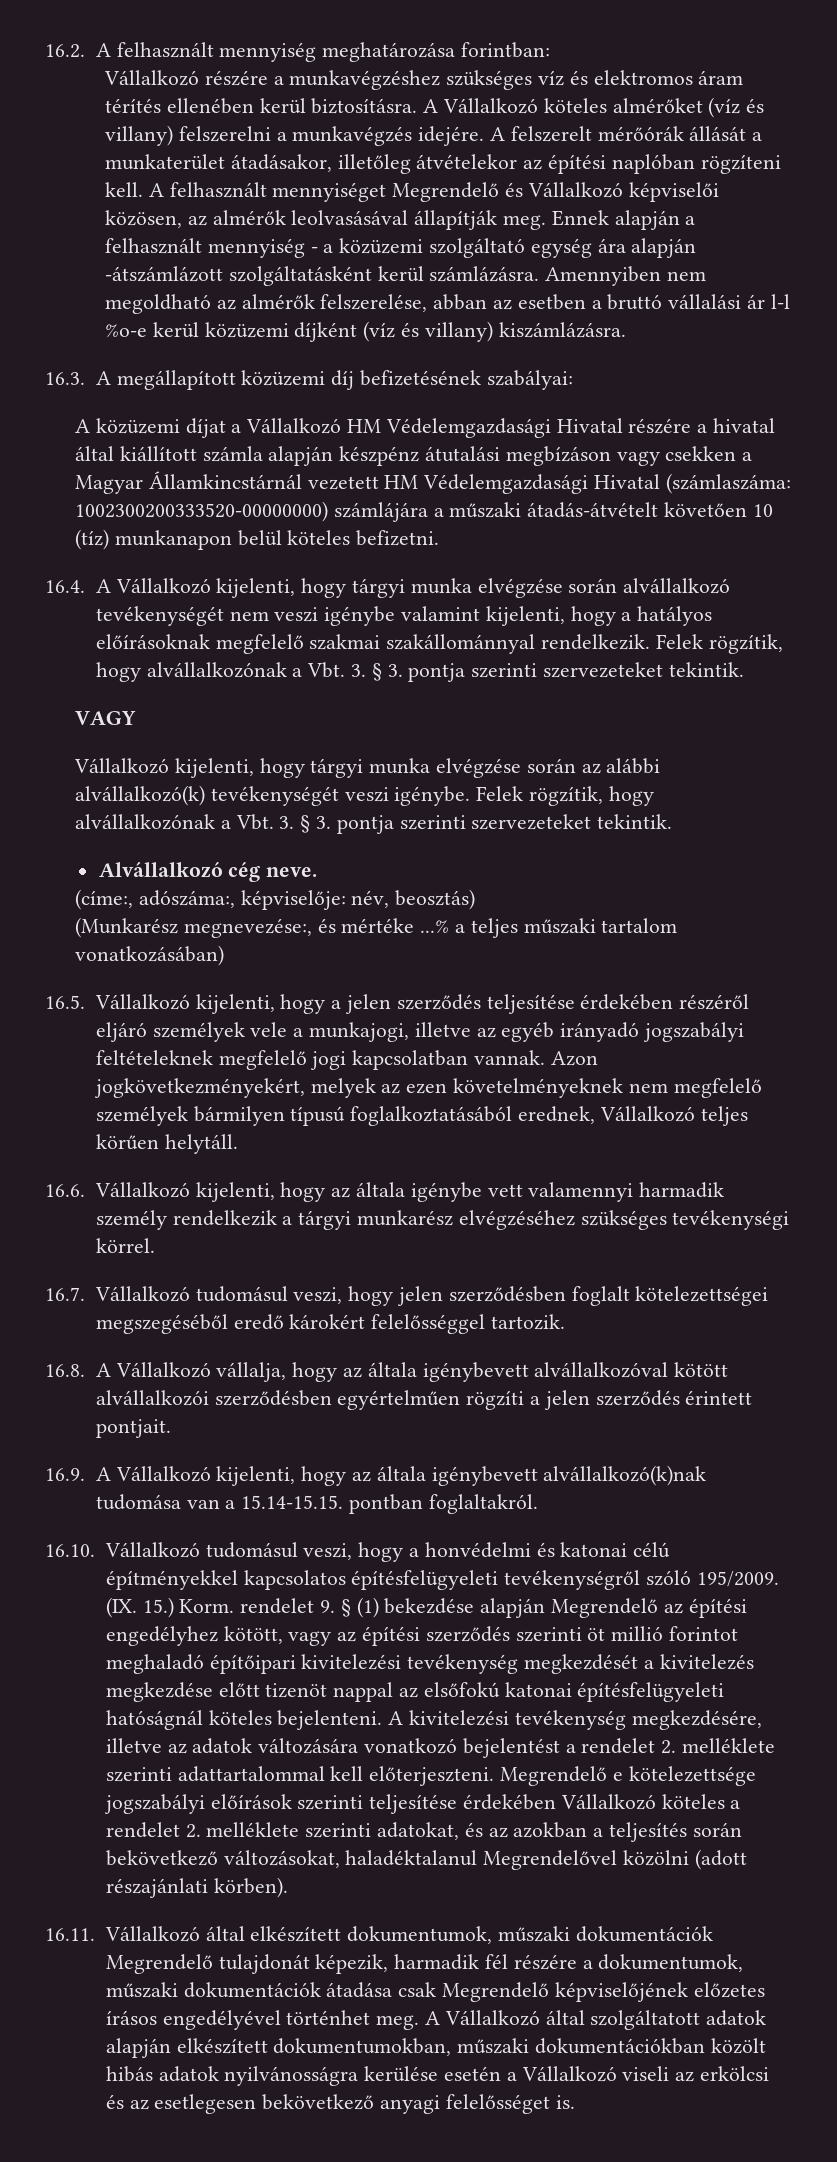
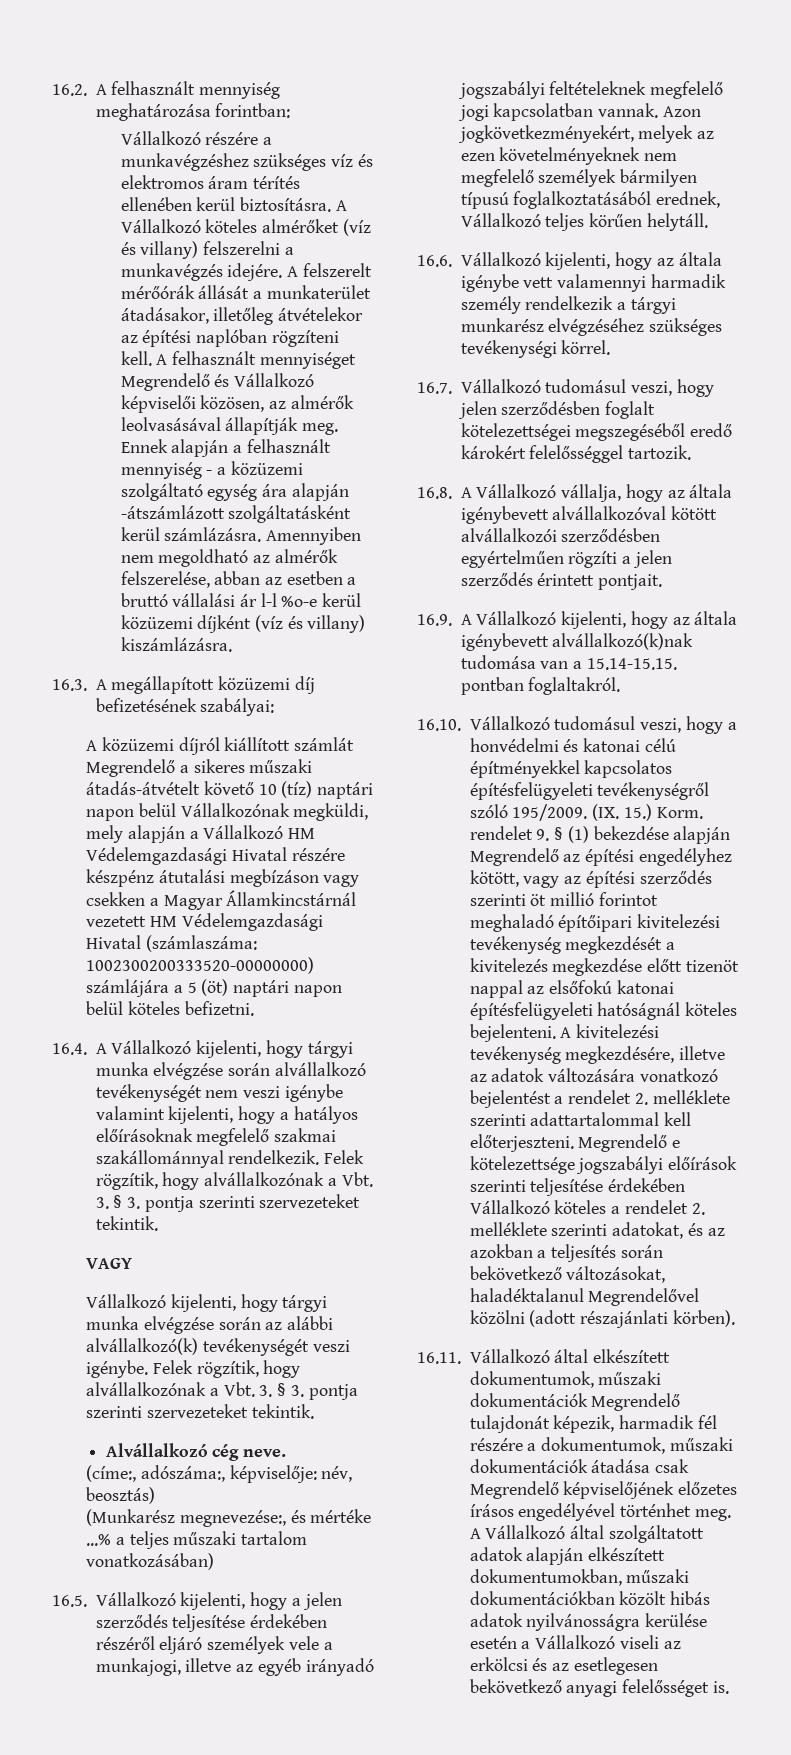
- A közüzemi díjat a Vállalkozó HM Védelemgazdasági Hivatal részére a hivatal által kiállított számla alapján készpénz átutalási megbízáson vagy csekken a Magyar Államkincstárnál vezetett HM Védelemgazdasági Hivatal (számlaszáma: 1002300200333520-00000000) számlájára a műszaki átadás-átvételt követően 10 (tíz) munkanapon belül köteles befizetni.
+ A közüzemi díjról kiállított számlát Megrendelő a sikeres műszaki átadás-átvételt követő 10 (tíz) naptári napon belül Vállalkozónak megküldi, mely alapján a Vállalkozó HM Védelemgazdasági Hivatal részére készpénz átutalási megbízáson vagy csekken a Magyar Államkincstárnál vezetett HM Védelemgazdasági Hivatal (számlaszáma: 1002300200333520-00000000) számlájára a 5 (öt) naptári napon belül köteles befizetni.

